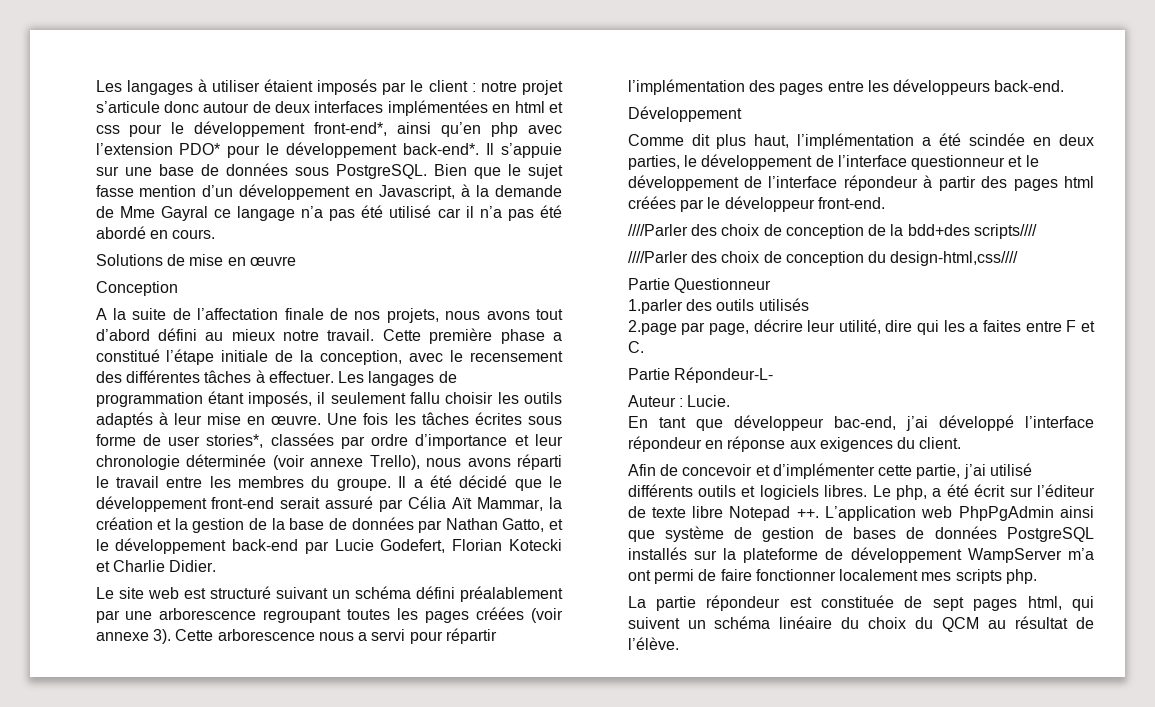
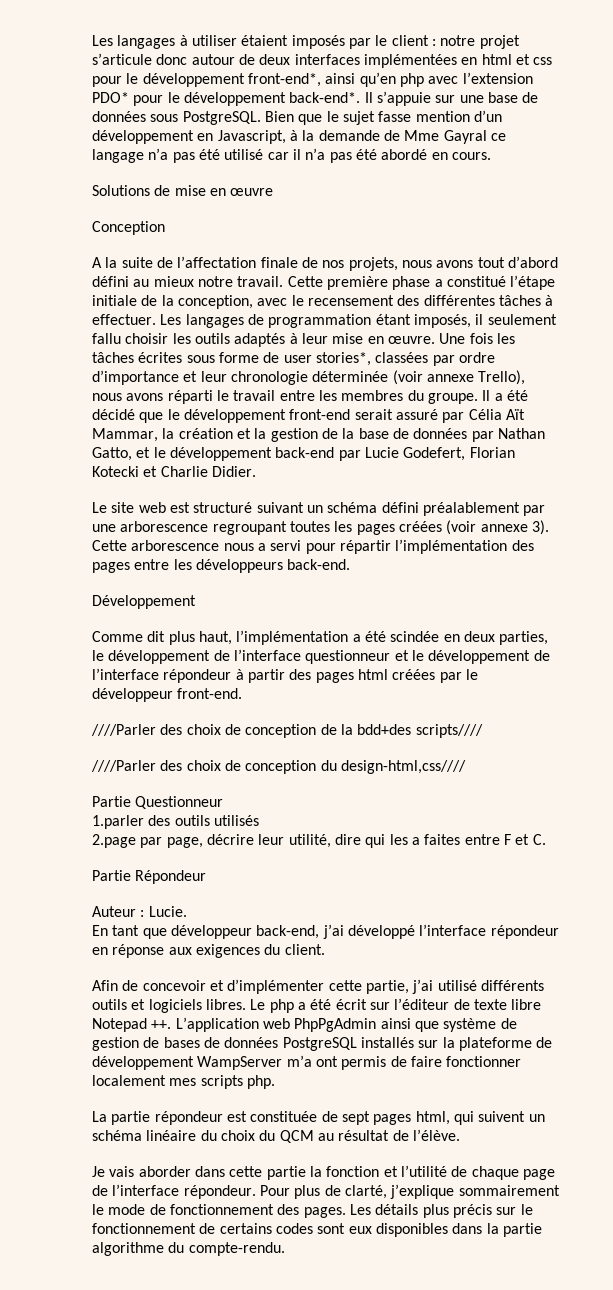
- Partie Répondeur-L-
+ Partie Répondeur
- En tant que développeur bac-end, j’ai développé l’interface répondeur en réponse aux exigences du client.
+ En tant que développeur back-end, j’ai développé l’interface répondeur en réponse aux exigences du client.
- Le php, a été écrit sur l’éditeur de texte libre Notepad ++.
+ Le php a été écrit sur l’éditeur de texte libre Notepad ++.
- L’application web PhpPgAdmin ainsi que système de gestion de bases de données PostgreSQL installés sur la plateforme de développement WampServer m’a ont permi de faire fonctionner localement mes scripts php.
+ L’application web PhpPgAdmin ainsi que système de gestion de bases de données PostgreSQL installés sur la plateforme de développement WampServer m’a ont permis de faire fonctionner localement mes scripts php.
+ Je vais aborder dans cette partie la fonction et l’utilité de chaque page de l’interface répondeur. Pour plus de clarté, j’explique sommairement le mode de fonctionnement des pages. Les détails plus précis sur le fonctionnement de certains codes sont eux disponibles dans la partie algorithme du compte-rendu.

